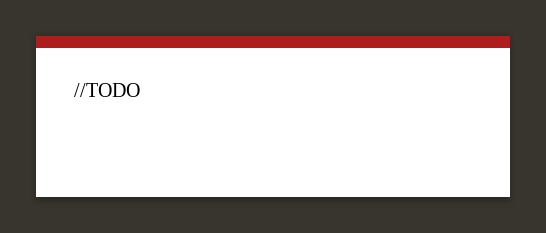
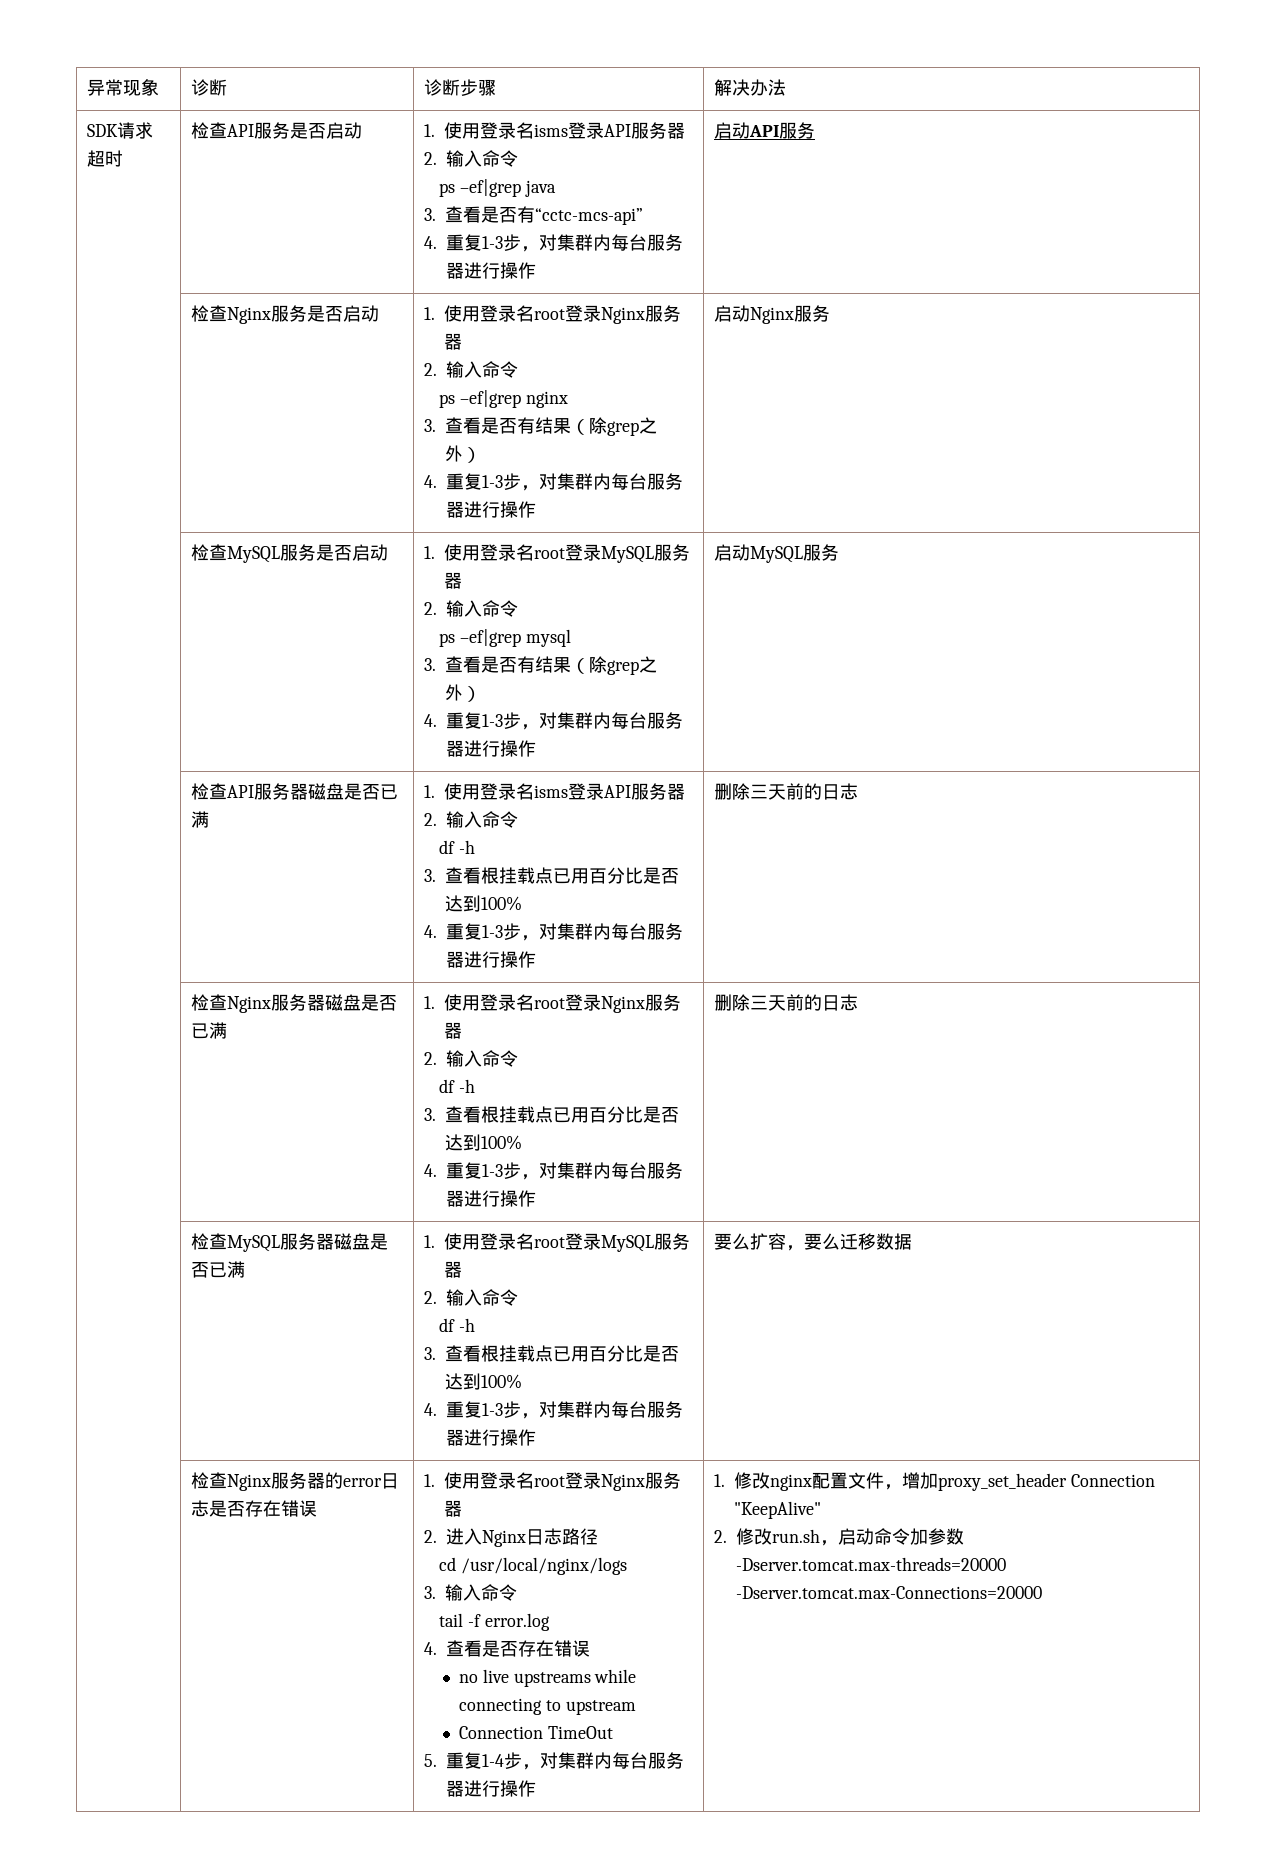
- //TODO
+ 异常现象 | 诊断 | 诊断步骤 | 解决办法
+ SDK请求超时 | 检查API服务是否启动 | 1.使用登录名isms登录API服务器
+ 2.输入命令
+ ps –ef|grep java
+ 3.查看是否有“cctc-mcs-api”
+ 4.重复1-3步，对集群内每台服务器进行操作 | 启动API服务
+ | 检查Nginx服务是否启动 | 1.使用登录名root登录Nginx服务器
+ 2.输入命令
+ ps –ef|grep nginx
+ 3.查看是否有结果（除grep之外）
+ 4.重复1-3步，对集群内每台服务器进行操作 | 启动Nginx服务
+ | 检查MySQL服务是否启动 | 1.使用登录名root登录MySQL服务器
+ 2.输入命令
+ ps –ef|grep mysql
+ 3.查看是否有结果（除grep之外）
+ 4.重复1-3步，对集群内每台服务器进行操作 | 启动MySQL服务
+ | 检查API服务器磁盘是否已满 | 1.使用登录名isms登录API服务器
+ 2.输入命令
+ df -h
+ 3.查看根挂载点已用百分比是否达到100%
+ 4.重复1-3步，对集群内每台服务器进行操作 | 删除三天前的日志
+ | 检查Nginx服务器磁盘是否已满 | 1.使用登录名root登录Nginx服务器
+ 2.输入命令
+ df -h
+ 3.查看根挂载点已用百分比是否达到100%
+ 4.重复1-3步，对集群内每台服务器进行操作 | 删除三天前的日志
+ | 检查MySQL服务器磁盘是否已满 | 1.使用登录名root登录MySQL服务器
+ 2.输入命令
+ df -h
+ 3.查看根挂载点已用百分比是否达到100%
+ 4.重复1-3步，对集群内每台服务器进行操作 | 要么扩容，要么迁移数据
+ | 检查Nginx服务器的error日志是否存在错误 | 1.使用登录名root登录Nginx服务器
+ 2.进入Nginx日志路径
+ cd /usr/local/nginx/logs
+ 3.输入命令
+ tail -f error.log
+ 4.查看是否存在错误
+ no live upstreams while connecting to upstream
+ Connection TimeOut
+ 5.重复1-4步，对集群内每台服务器进行操作 | 1.修改nginx配置文件，增加proxy_set_header Connection "KeepAlive"
+ 2.修改run.sh，启动命令加参数-Dserver.tomcat.max-threads=20000 -Dserver.tomcat.max-Connections=20000

